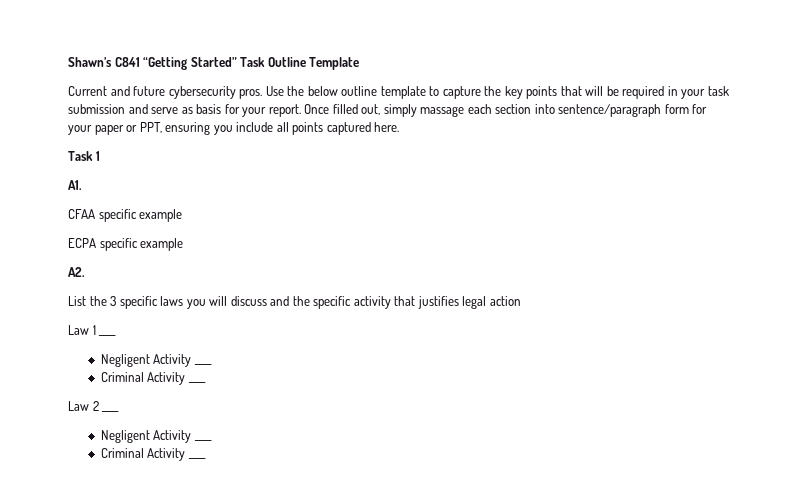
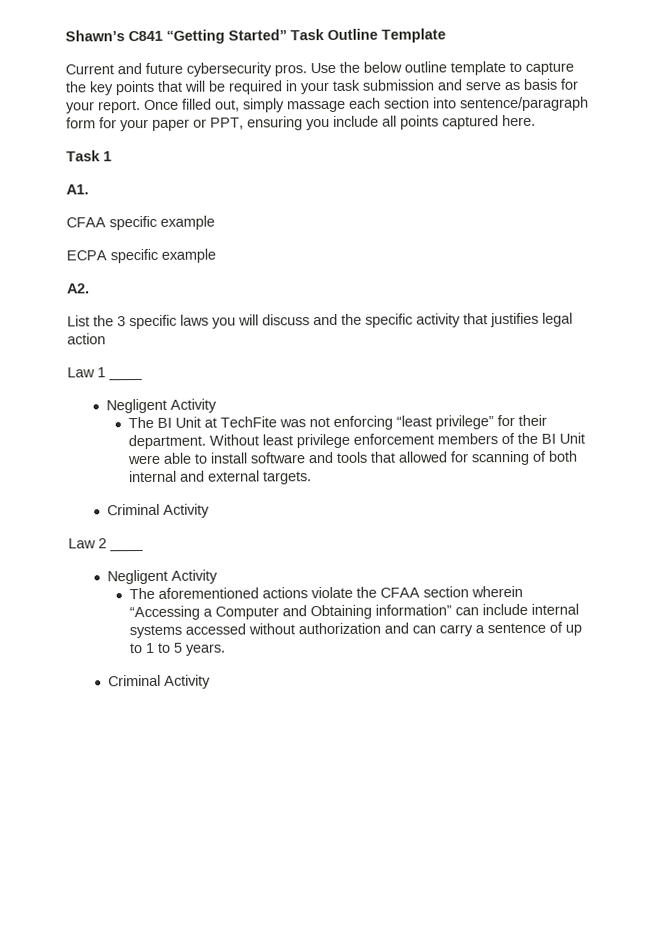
  Law 1 ____
- Negligent Activity ____
- Criminal Activity ____
+ Negligent Activity
+ The BI Unit at TechFite was not enforcing “least privilege” for their department. Without least privilege enforcement members of the BI Unit were able to install software and tools that allowed for scanning of both internal and external targets.
+ Criminal Activity
  Law 2 ____
- Negligent Activity ____
- Criminal Activity ____
+ Negligent Activity
+ The aforementioned actions violate the CFAA section wherein “Accessing a Computer and Obtaining information” can include internal systems accessed without authorization and can carry a sentence of up to 1 to 5 years.
+ Criminal Activity

